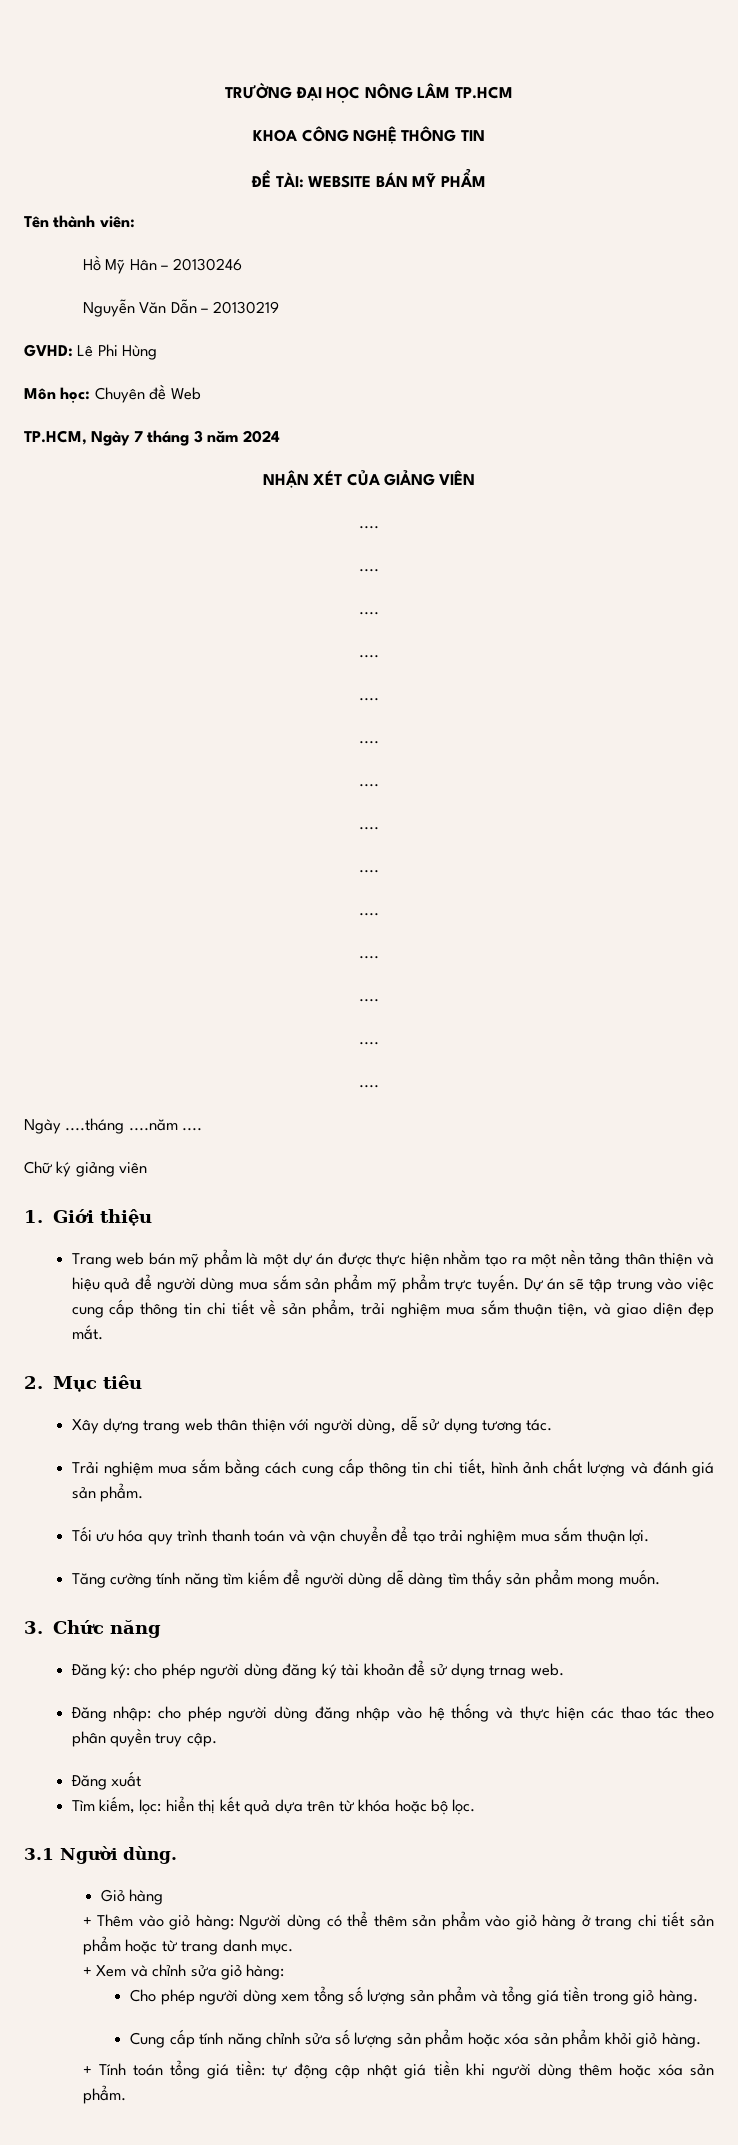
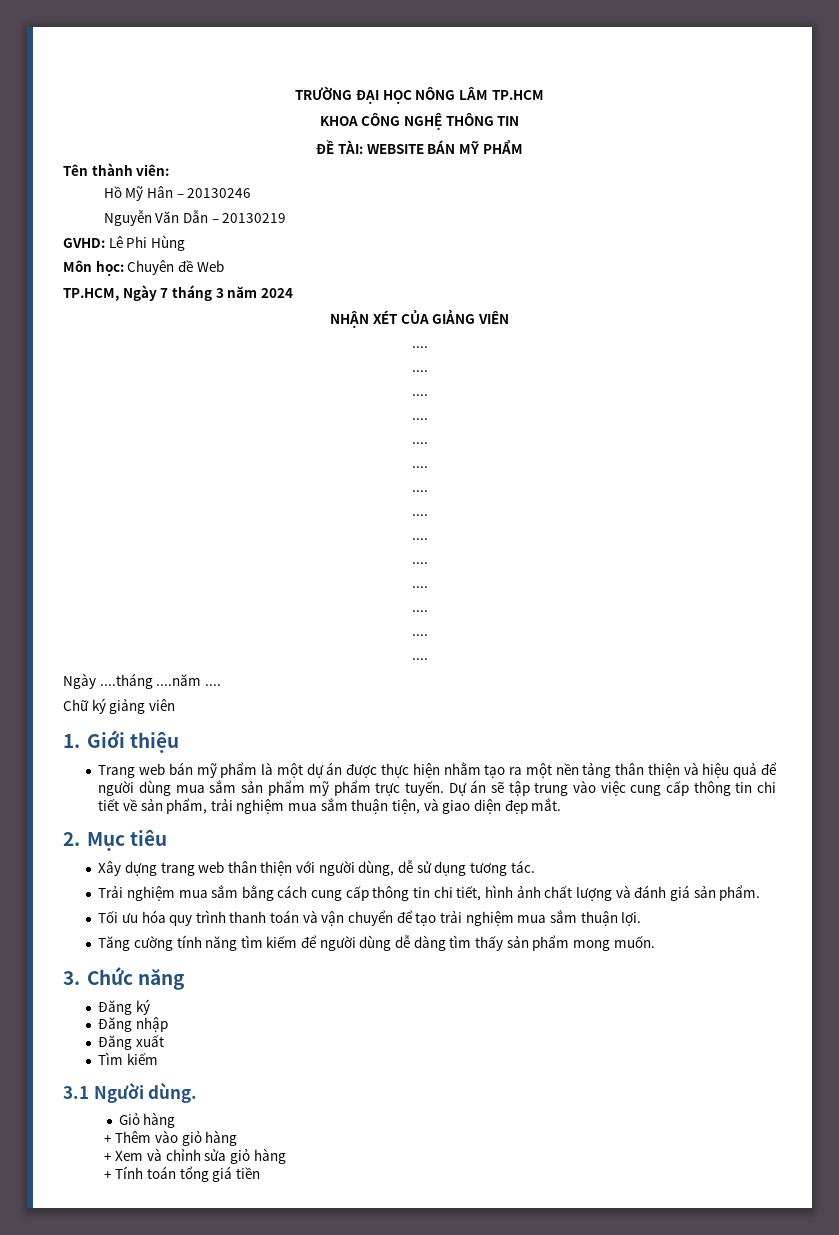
- Đăng ký: cho phép người dùng đăng ký tài khoản để sử dụng trnag web.
- Đăng nhập: cho phép người dùng đăng nhập vào hệ thống và thực hiện các thao tác theo phân quyền truy cập.
+ Đăng ký
+ Đăng nhập
  Đăng xuất
- Tìm kiếm, lọc: hiển thị kết quả dựa trên từ khóa hoặc bộ lọc.
+ Tìm kiếm
- + Thêm vào giỏ hàng: Người dùng có thể thêm sản phẩm vào giỏ hàng ở trang chi tiết sản phẩm hoặc từ trang danh mục.
+ + Thêm vào giỏ hàng
- + Xem và chỉnh sửa giỏ hàng:
- Cho phép người dùng xem tổng số lượng sản phẩm và tổng giá tiền trong giỏ hàng.
- Cung cấp tính năng chỉnh sửa số lượng sản phẩm hoặc xóa sản phẩm khỏi giỏ hàng.
+ + Xem và chỉnh sửa giỏ hàng
- + Tính toán tổng giá tiền: tự động cập nhật giá tiền khi người dùng thêm hoặc xóa sản phẩm.
+ + Tính toán tổng giá tiền

